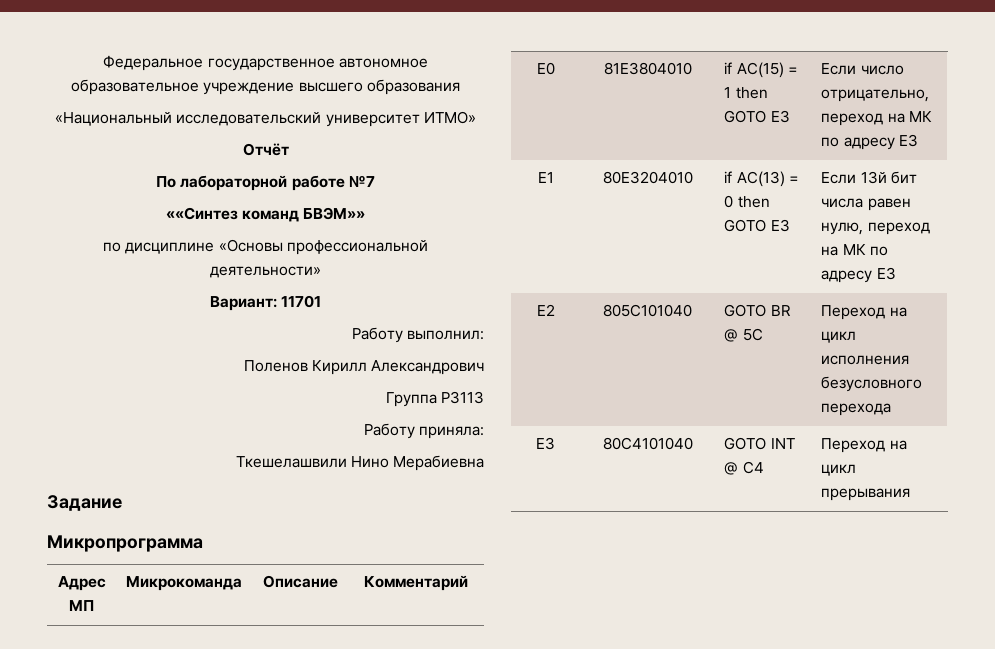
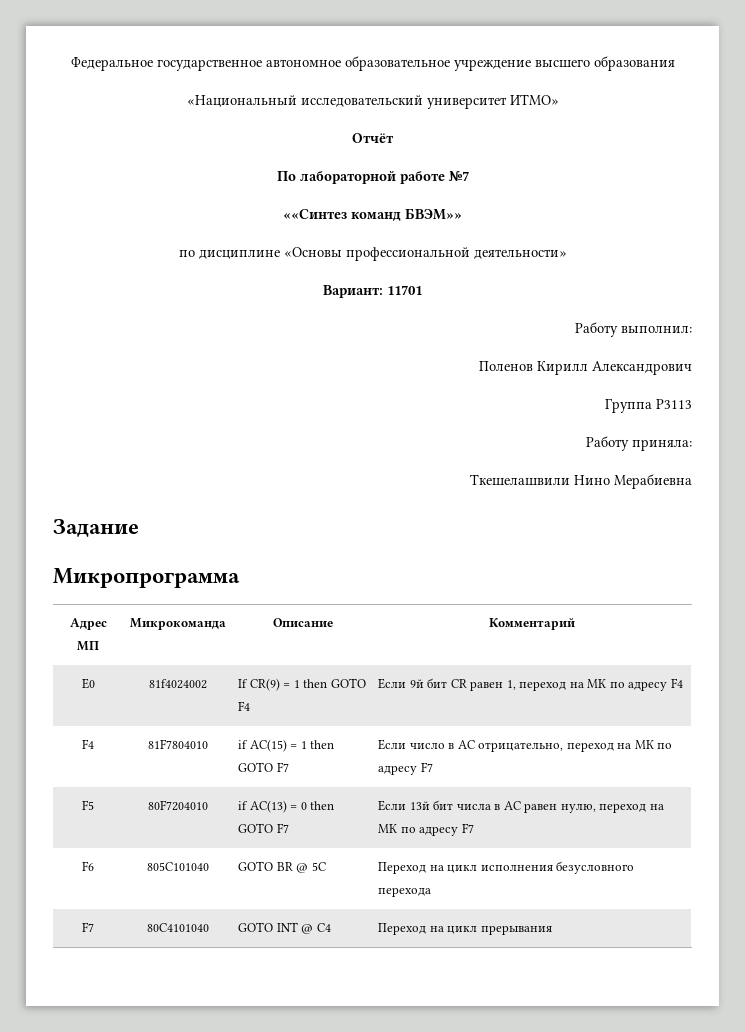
- E0 | 81E3804010 | if AC(15) = 1 then GOTO E3 | Если число отрицательно, переход на МК по адресу E3
- E1 | 80E3204010 | if AC(13) = 0 then GOTO E3 | Если 13й бит числа равен нулю, переход на МК по адресу E3
- E2 | 805C101040 | GOTO BR @ 5C | Переход на цикл исполнения безусловного перехода
+ E0 | 81f4024002 | If CR(9) = 1 then GOTO F4 | Если 9й бит CR равен 1, переход на МК по адресу F4
+ F4 | 81F7804010 | if AC(15) = 1 then GOTO F7 | Если число в AC отрицательно, переход на МК по адресу F7
+ F5 | 80F7204010 | if AC(13) = 0 then GOTO F7 | Если 13й бит числа в AC равен нулю, переход на МК по адресу F7
+ F6 | 805C101040 | GOTO BR @ 5C | Переход на цикл исполнения безусловного перехода
- E3 | 80C4101040 | GOTO INT @ C4 | Переход на цикл прерывания
+ F7 | 80C4101040 | GOTO INT @ C4 | Переход на цикл прерывания

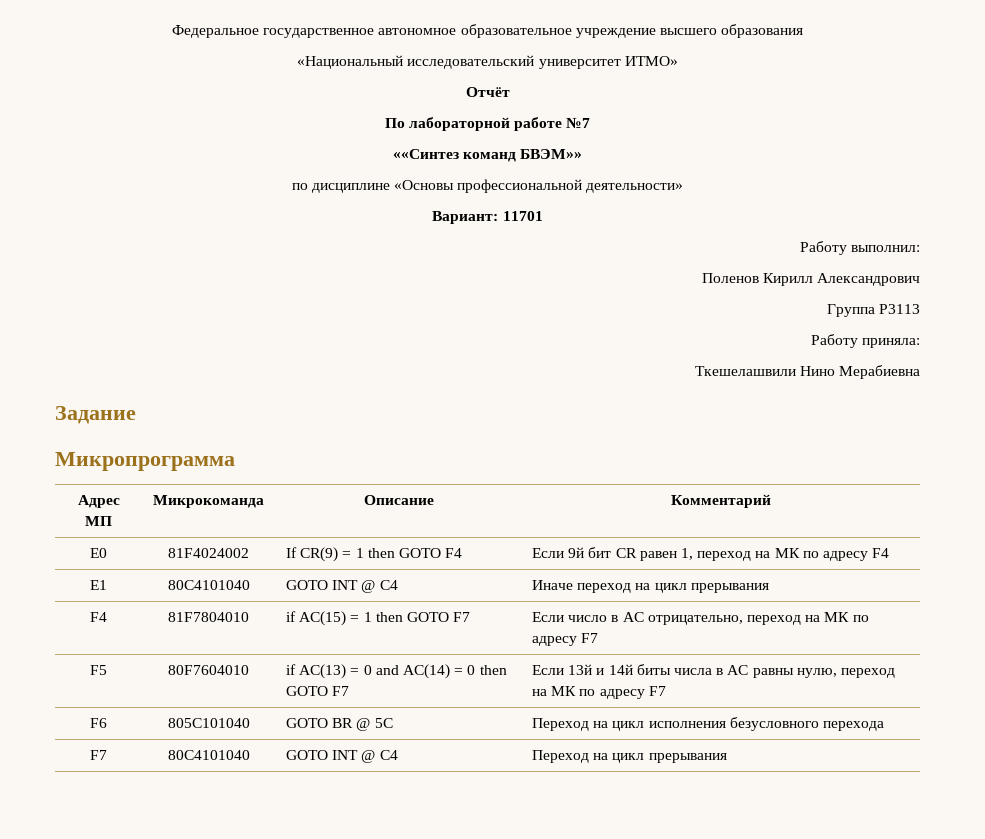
- E0 | 81f4024002 | If CR(9) = 1 then GOTO F4 | Если 9й бит CR равен 1, переход на МК по адресу F4
+ E0 | 81F4024002 | If CR(9) = 1 then GOTO F4 | Если 9й бит CR равен 1, переход на МК по адресу F4
+ E1 | 80C4101040 | GOTO INT @ C4 | Иначе переход на цикл прерывания
- F5 | 80F7204010 | if AC(13) = 0 then GOTO F7 | Если 13й бит числа в AC равен нулю, переход на МК по адресу F7
+ F5 | 80F7604010 | if AC(13) = 0 and AC(14) = 0 then GOTO F7 | Если 13й и 14й биты числа в AC равны нулю, переход на МК по адресу F7

